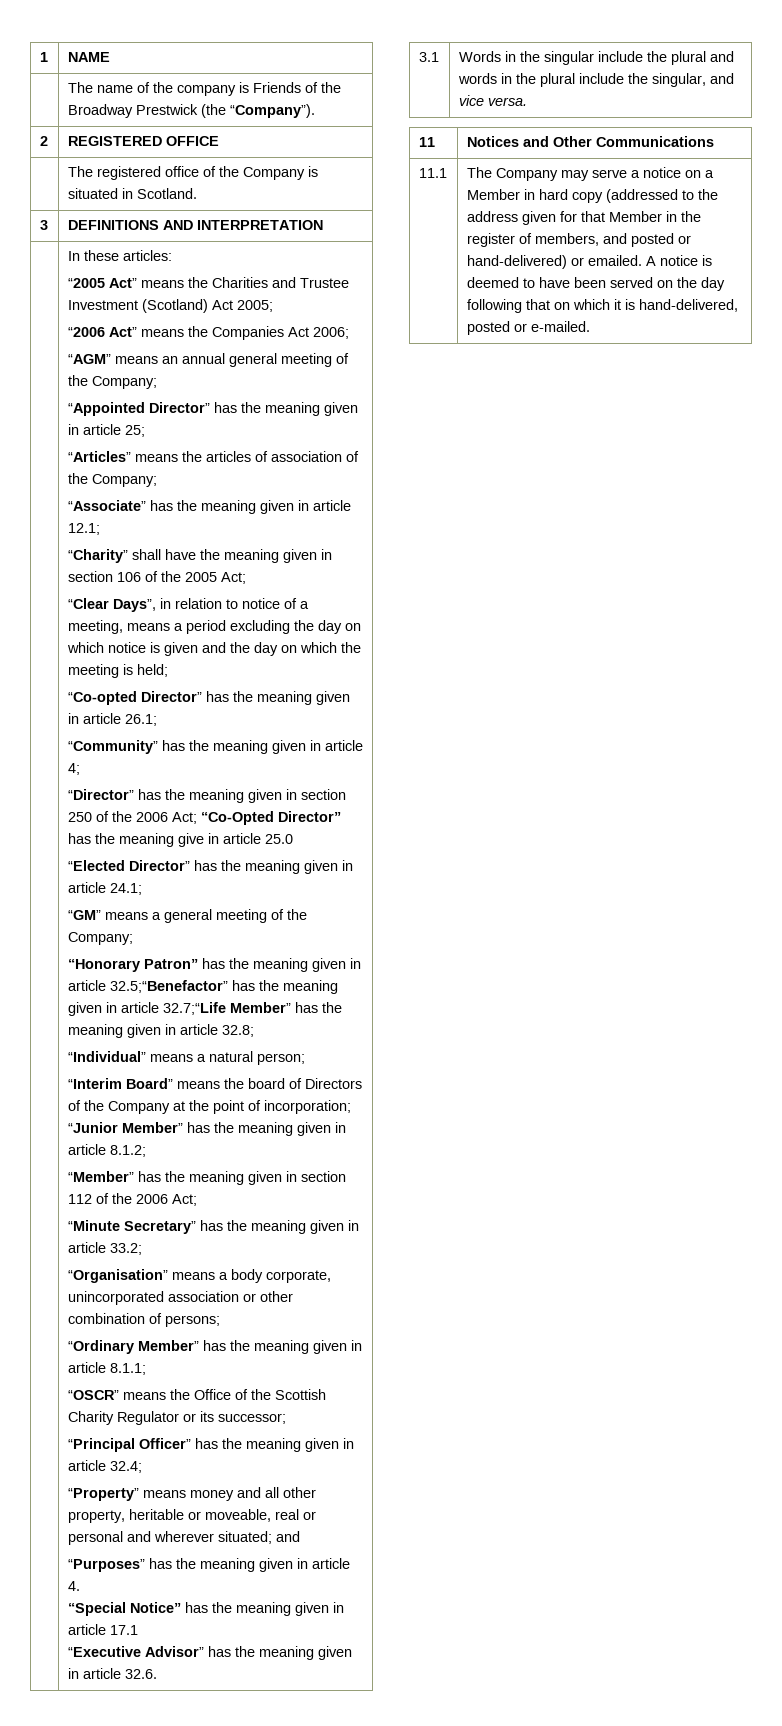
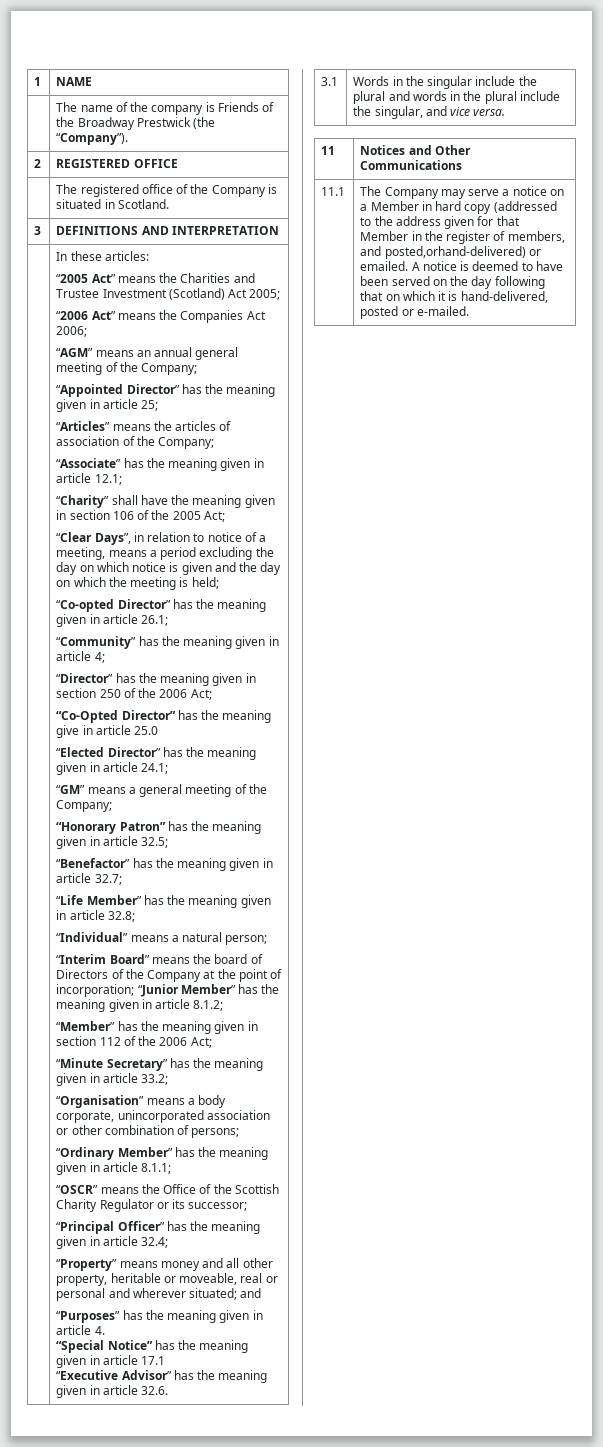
- “Director” has the meaning given in section 250 of the 2006 Act; “Co-Opted Director” has the meaning give in article 25.0
+ “Director” has the meaning given in section 250 of the 2006 Act;
+ “Co-Opted Director” has the meaning give in article 25.0
- “Honorary Patron” has the meaning given in article 32.5;“Benefactor” has the meaning given in article 32.7;“Life Member” has the meaning given in article 32.8;
+ “Honorary Patron” has the meaning given in article 32.5;
+ “Benefactor” has the meaning given in article 32.7;
+ “Life Member” has the meaning given in article 32.8;
- The Company may serve a notice on a Member in hard copy (addressed to the address given for that Member in the register of members, and posted or hand-delivered) or emailed.
+ The Company may serve a notice on a Member in hard copy (addressed to the address given for that Member in the register of members, and posted,orhand-delivered) or emailed.

